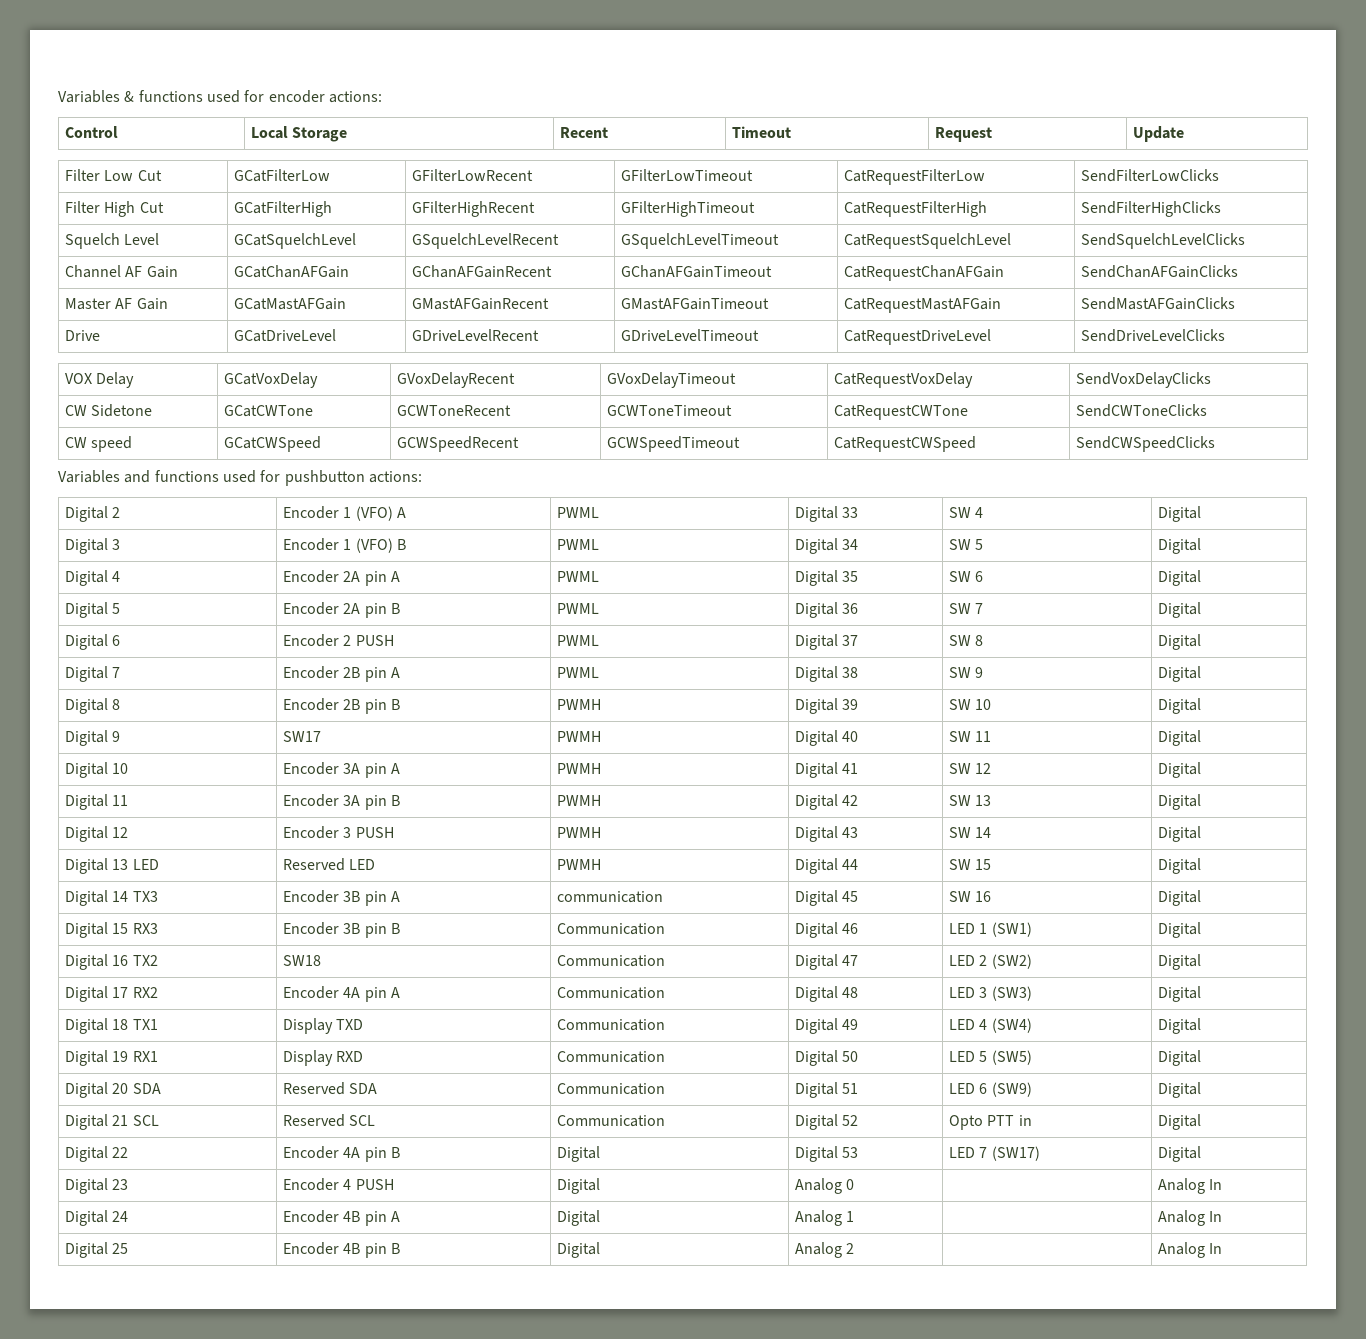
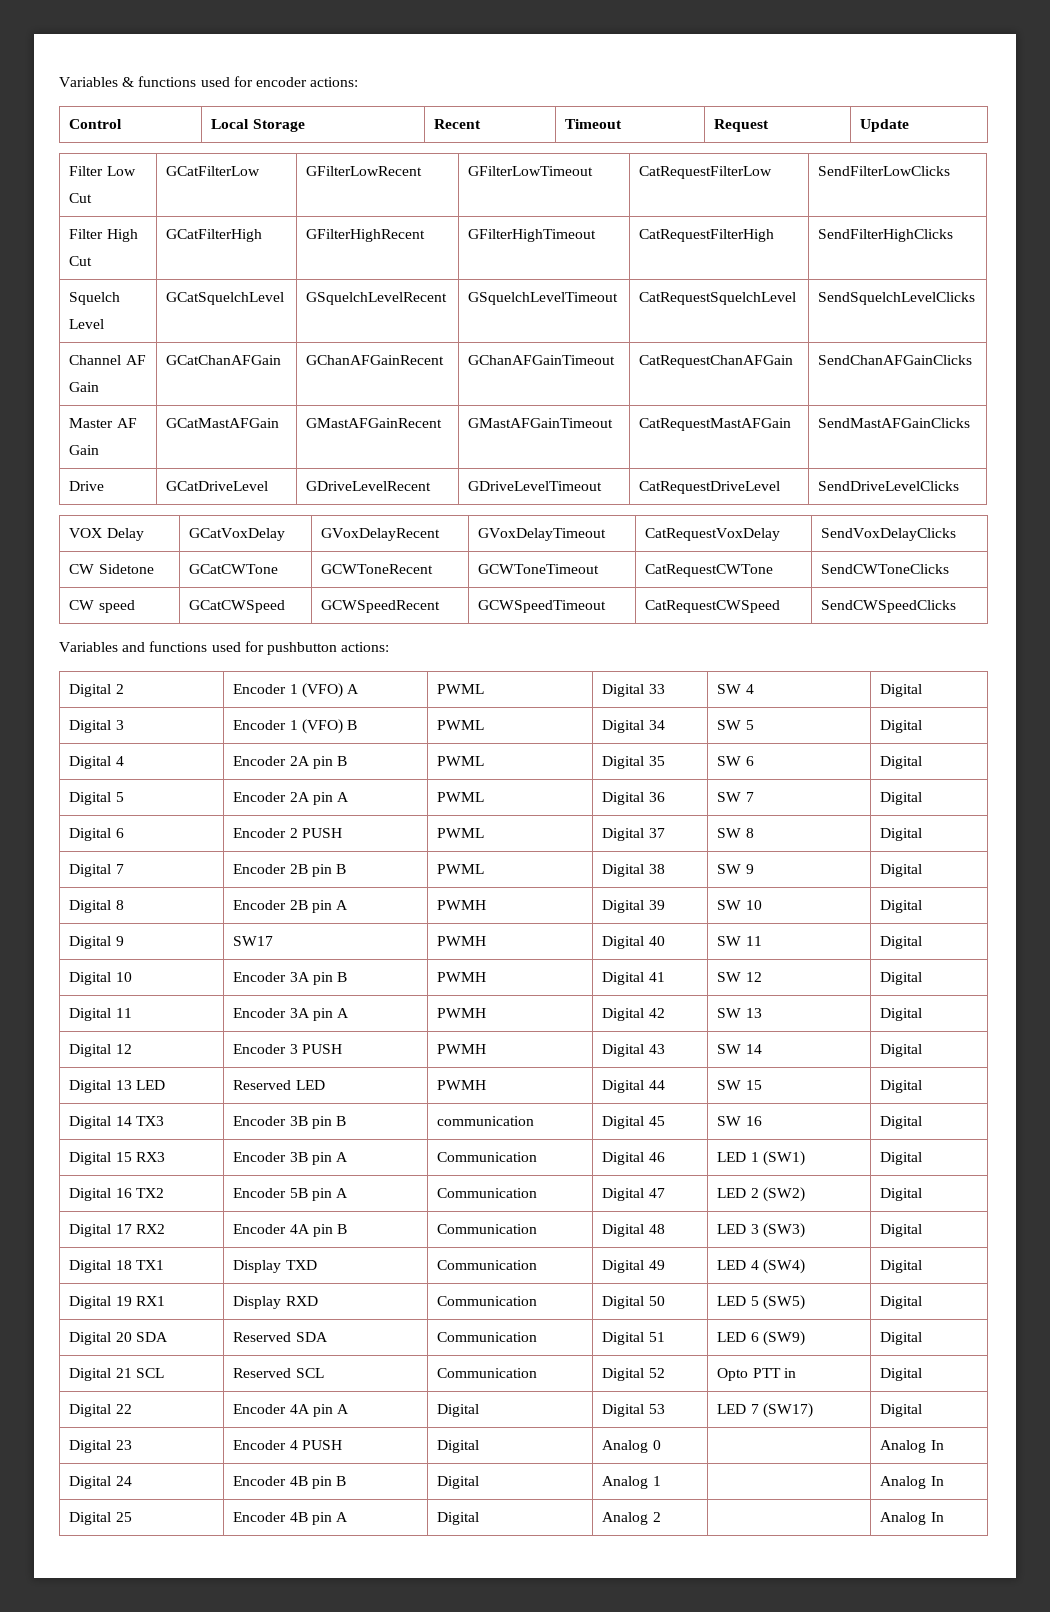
- Digital 4 | Encoder 2A pin A | PWML | Digital 35 | SW 6 | Digital
+ Digital 4 | Encoder 2A pin B | PWML | Digital 35 | SW 6 | Digital
- Digital 5 | Encoder 2A pin B | PWML | Digital 36 | SW 7 | Digital
+ Digital 5 | Encoder 2A pin A | PWML | Digital 36 | SW 7 | Digital
- Digital 7 | Encoder 2B pin A | PWML | Digital 38 | SW 9 | Digital
+ Digital 7 | Encoder 2B pin B | PWML | Digital 38 | SW 9 | Digital
- Digital 8 | Encoder 2B pin B | PWMH | Digital 39 | SW 10 | Digital
+ Digital 8 | Encoder 2B pin A | PWMH | Digital 39 | SW 10 | Digital
- Digital 10 | Encoder 3A pin A | PWMH | Digital 41 | SW 12 | Digital
+ Digital 10 | Encoder 3A pin B | PWMH | Digital 41 | SW 12 | Digital
- Digital 11 | Encoder 3A pin B | PWMH | Digital 42 | SW 13 | Digital
+ Digital 11 | Encoder 3A pin A | PWMH | Digital 42 | SW 13 | Digital
- Digital 14 TX3 | Encoder 3B pin A | communication | Digital 45 | SW 16 | Digital
+ Digital 14 TX3 | Encoder 3B pin B | communication | Digital 45 | SW 16 | Digital
- Digital 15 RX3 | Encoder 3B pin B | Communication | Digital 46 | LED 1 (SW1) | Digital
+ Digital 15 RX3 | Encoder 3B pin A | Communication | Digital 46 | LED 1 (SW1) | Digital
- Digital 16 TX2 | SW18 | Communication | Digital 47 | LED 2 (SW2) | Digital
+ Digital 16 TX2 | Encoder 5B pin A | Communication | Digital 47 | LED 2 (SW2) | Digital
- Digital 17 RX2 | Encoder 4A pin A | Communication | Digital 48 | LED 3 (SW3) | Digital
+ Digital 17 RX2 | Encoder 4A pin B | Communication | Digital 48 | LED 3 (SW3) | Digital
- Digital 22 | Encoder 4A pin B | Digital | Digital 53 | LED 7 (SW17) | Digital
+ Digital 22 | Encoder 4A pin A | Digital | Digital 53 | LED 7 (SW17) | Digital
- Digital 24 | Encoder 4B pin A | Digital | Analog 1 | | Analog In
+ Digital 24 | Encoder 4B pin B | Digital | Analog 1 | | Analog In
- Digital 25 | Encoder 4B pin B | Digital | Analog 2 | | Analog In
+ Digital 25 | Encoder 4B pin A | Digital | Analog 2 | | Analog In

